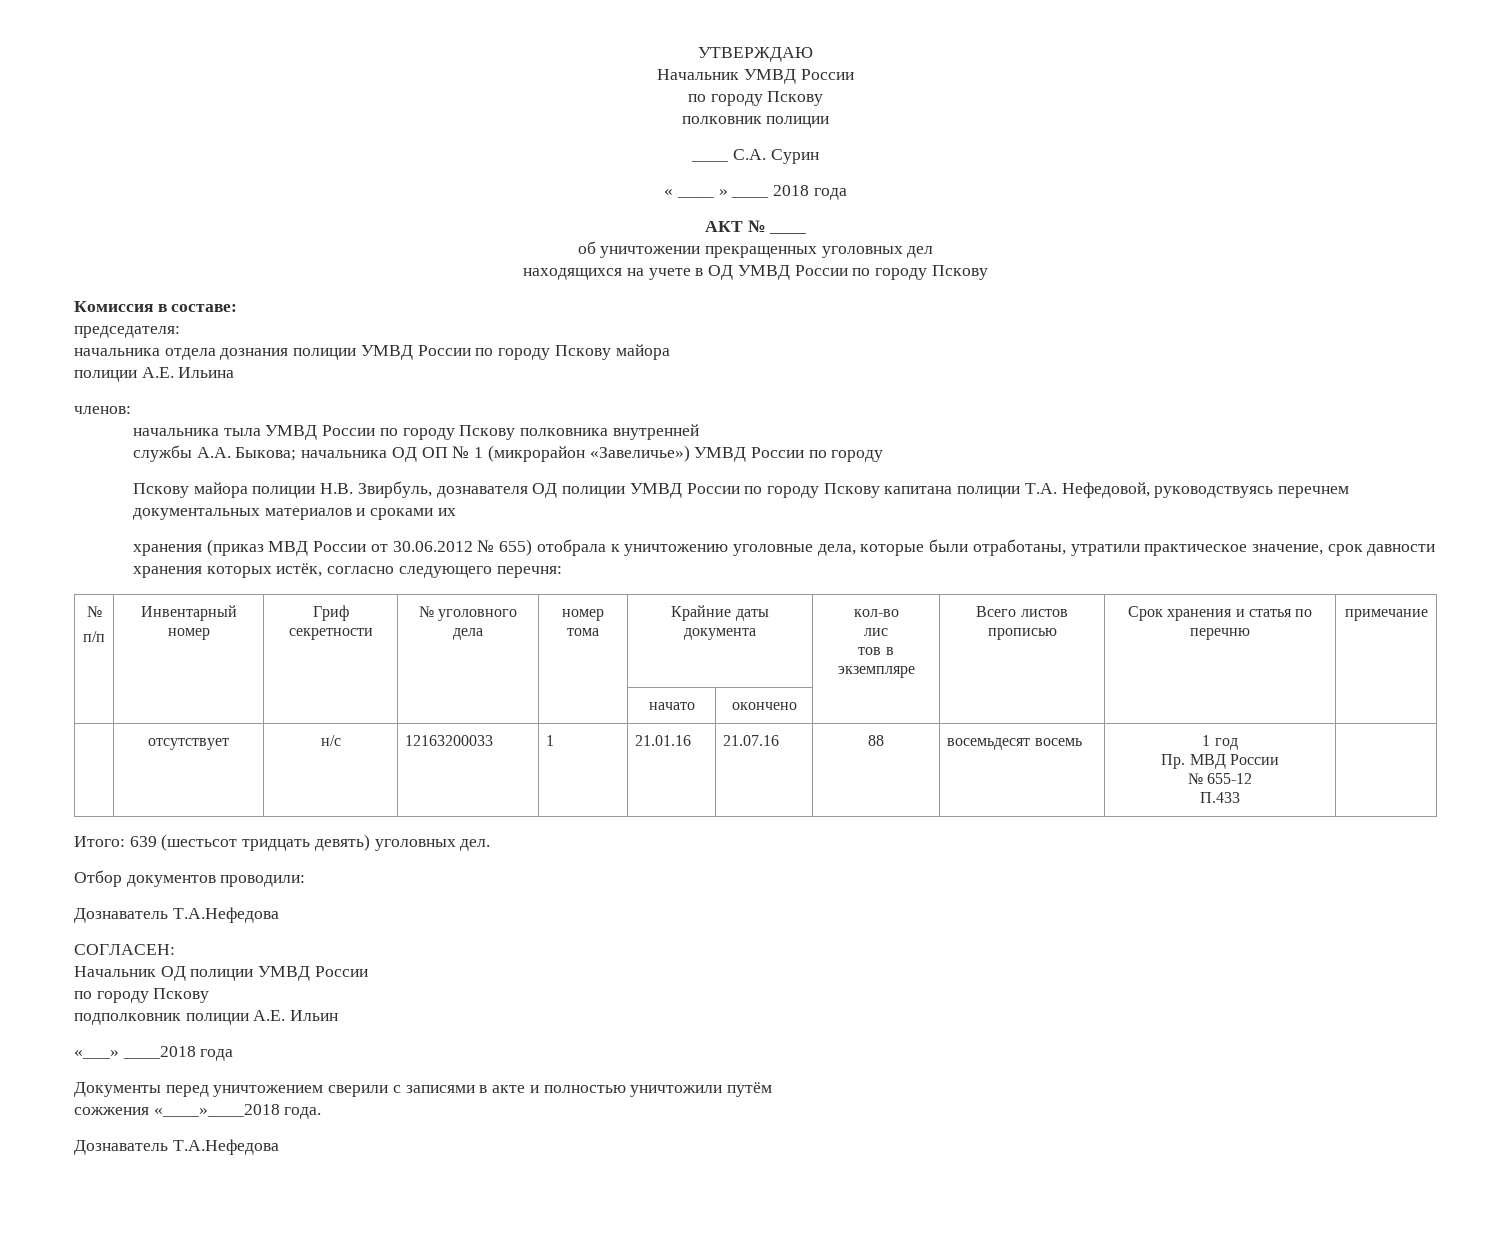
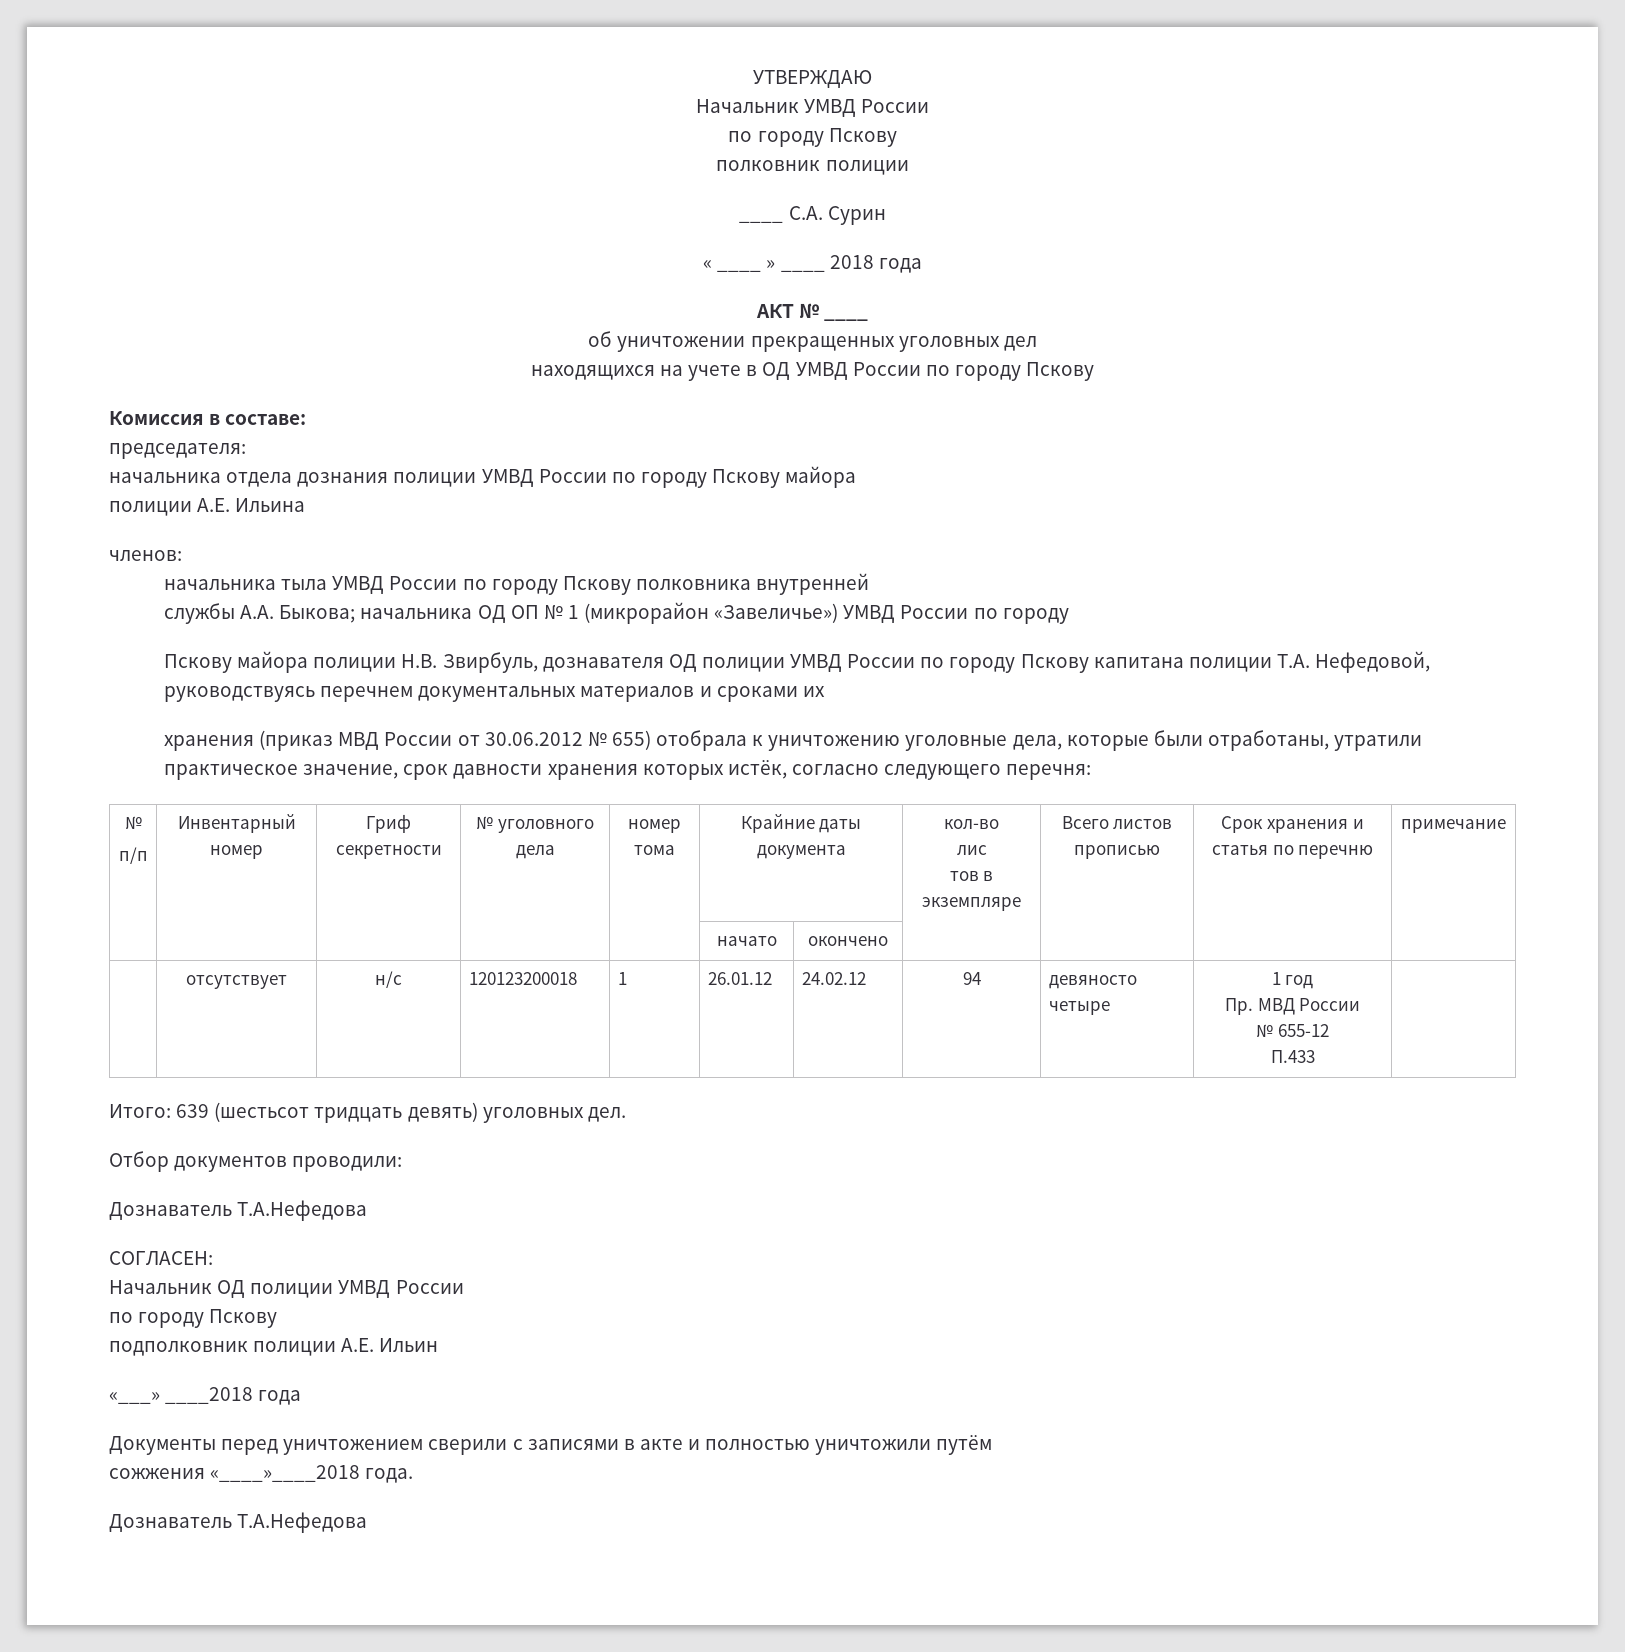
- | отсутствует | н/с | 12163200033 | 1 | 21.01.16 | 21.07.16 | 88 | восемьдесят восемь | 1 год
+ | отсутствует | н/с | 120123200018 | 1 | 26.01.12 | 24.02.12 | 94 | девяносто четыре | 1 год

